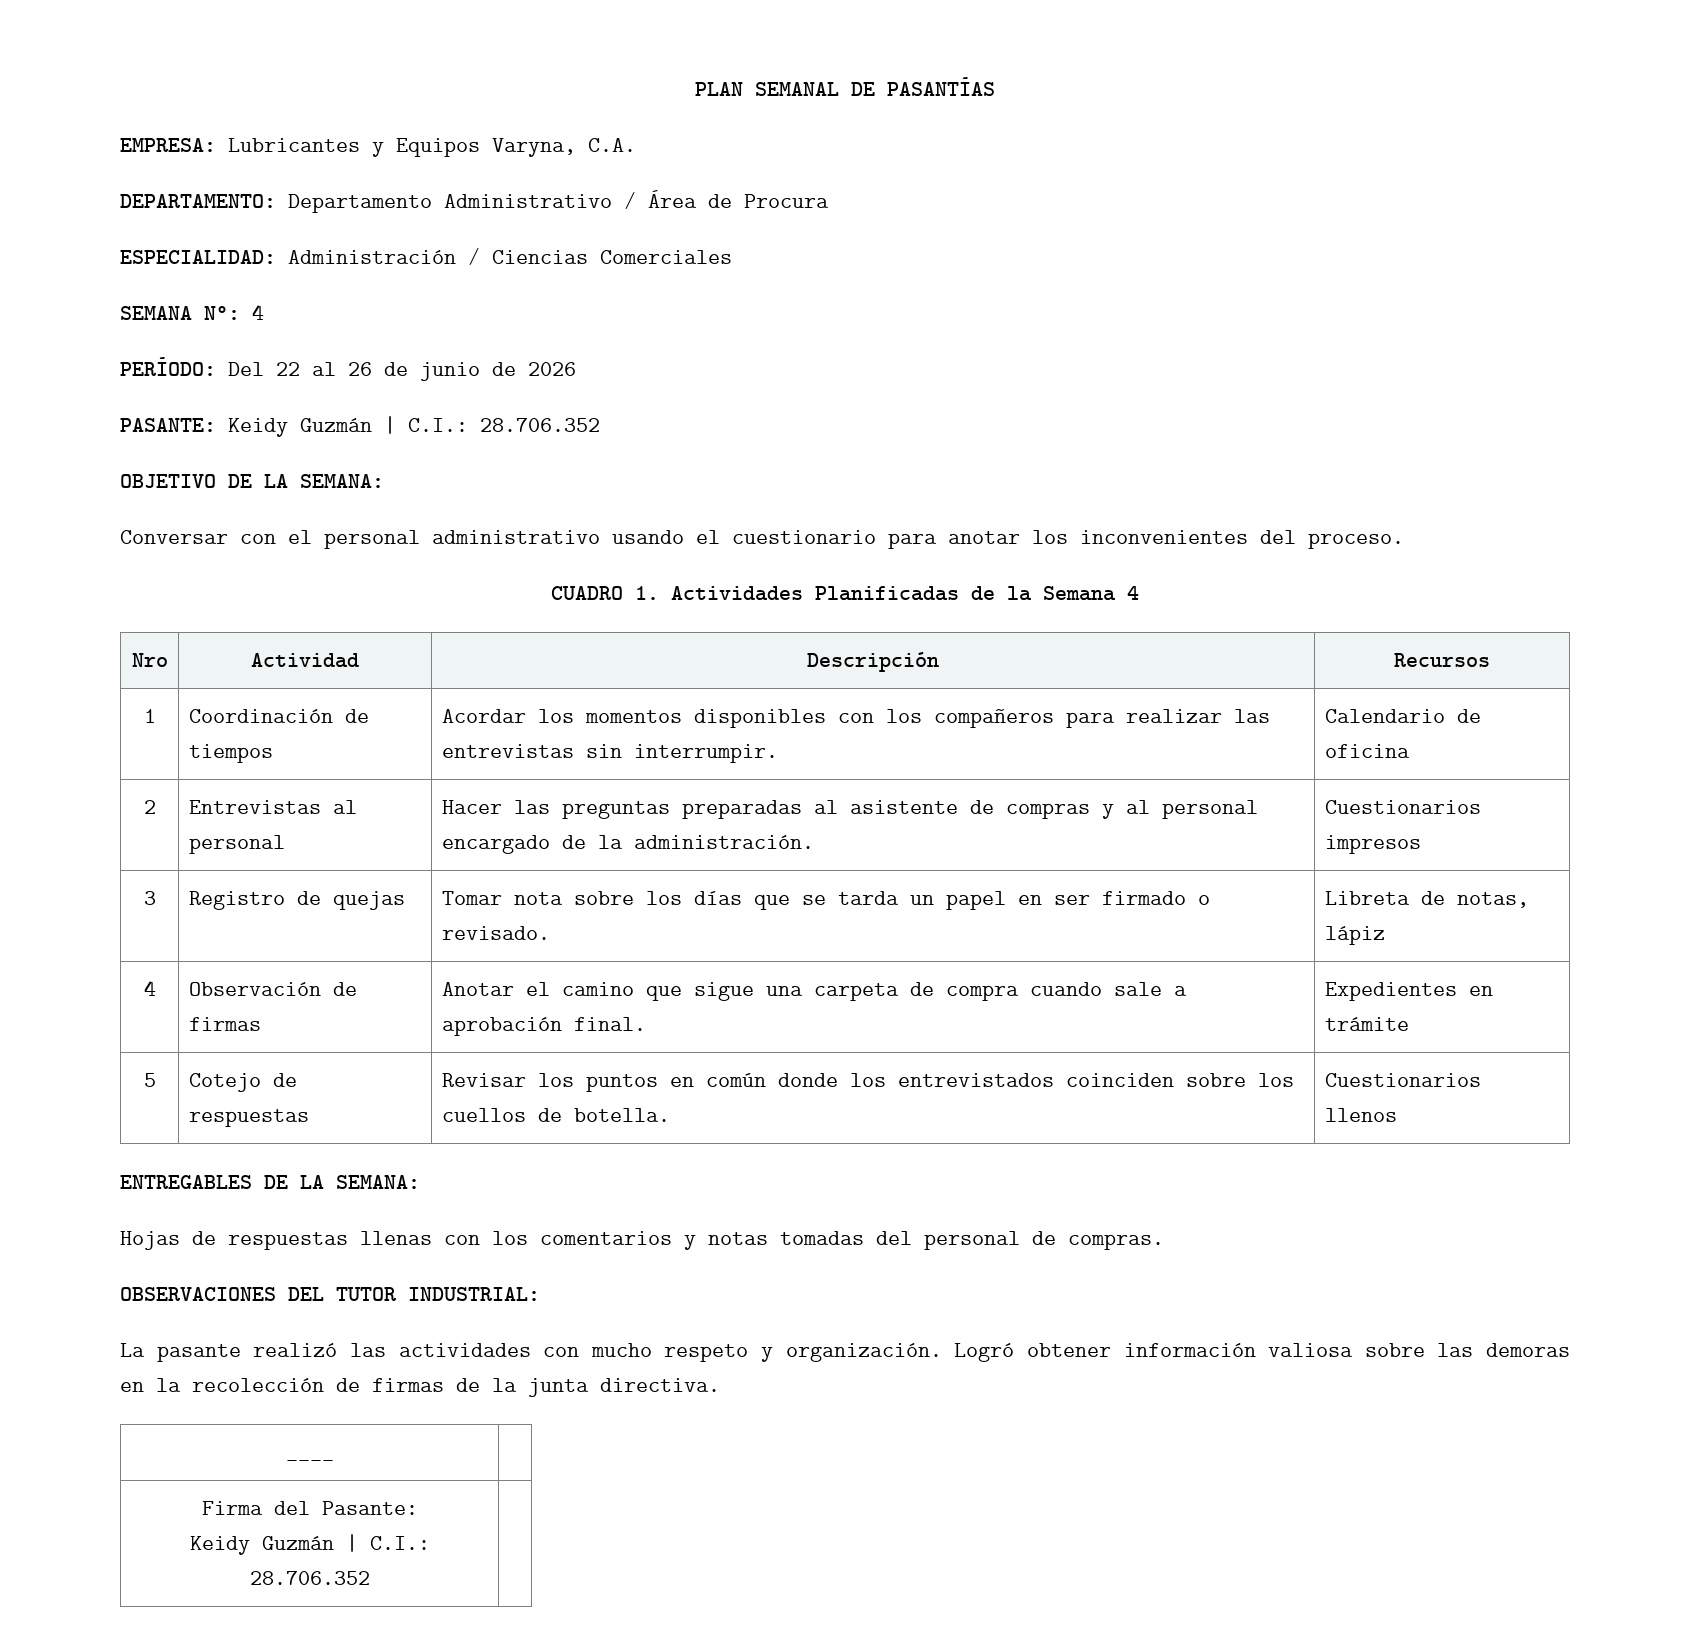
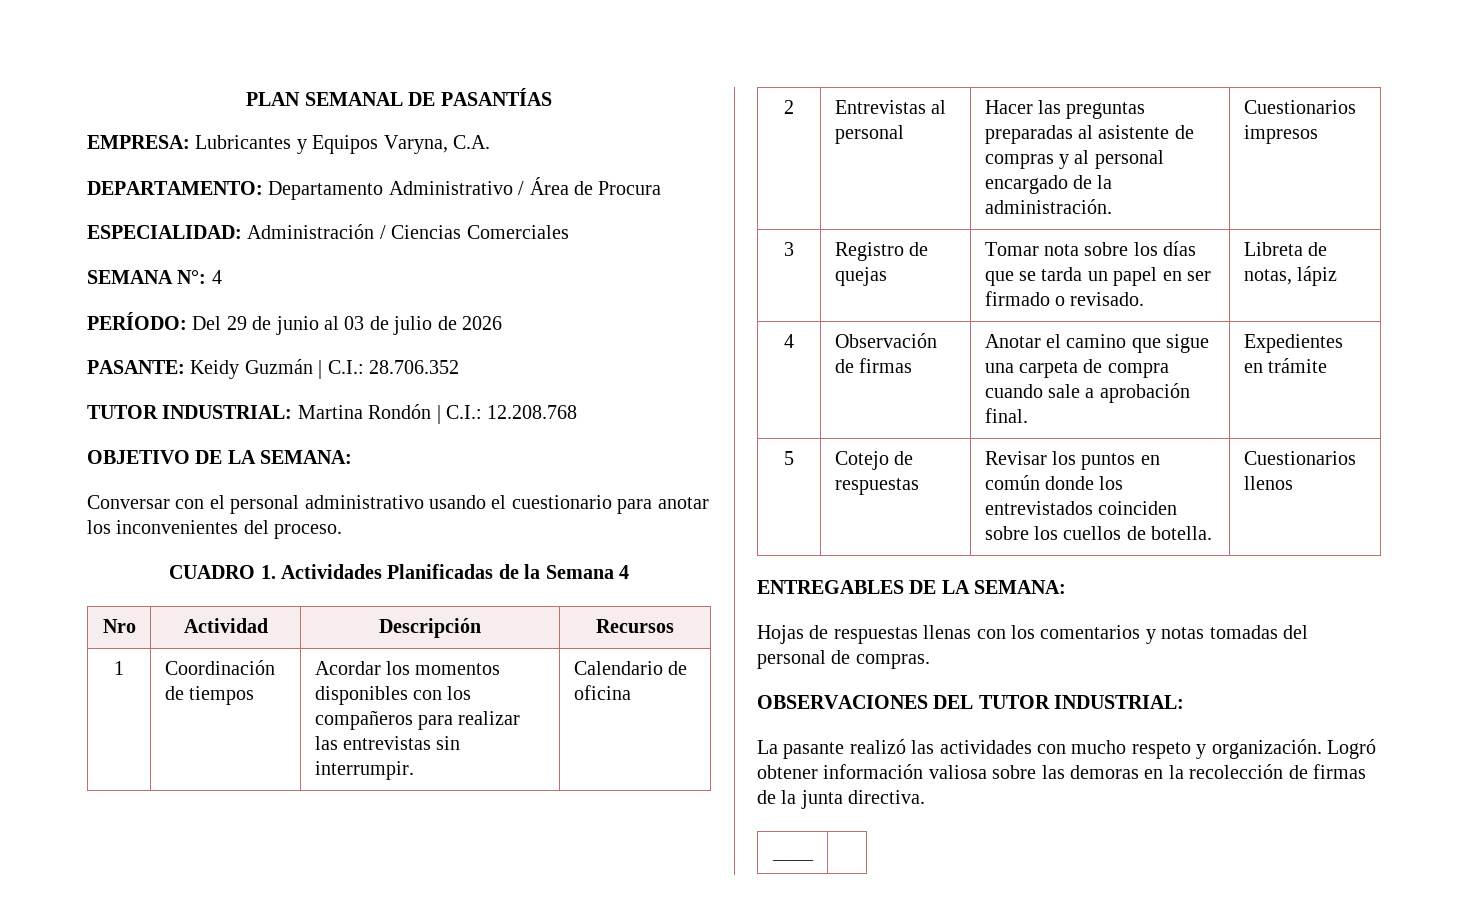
- PERÍODO: Del 22 al 26 de junio de 2026
+ PERÍODO: Del 29 de junio al 03 de julio de 2026
+ TUTOR INDUSTRIAL: Martina Rondón | C.I.: 12.208.768
- Firma del Pasante:
- Keidy Guzmán | C.I.: 28.706.352 |

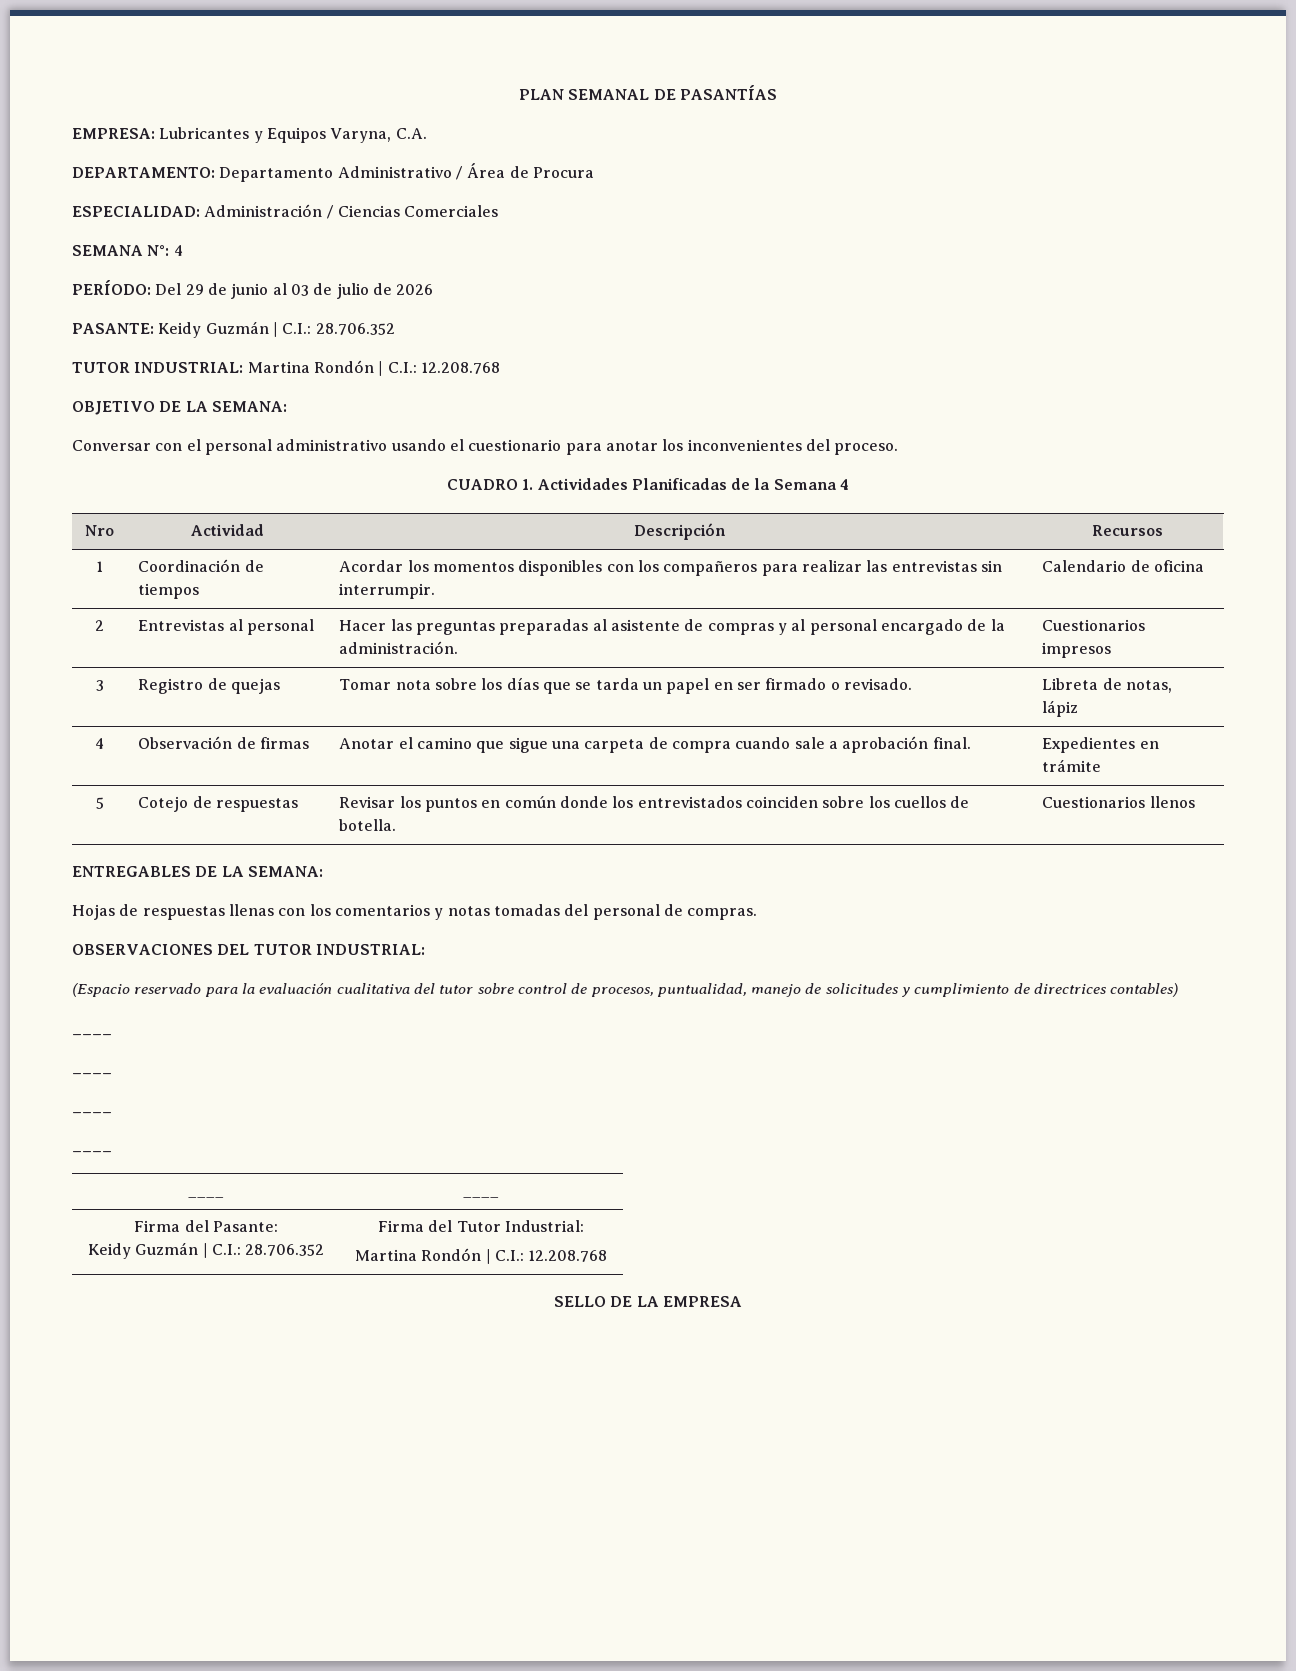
- La pasante realizó las actividades con mucho respeto y organización. Logró obtener información valiosa sobre las demoras en la recolección de firmas de la junta directiva.
- ____ |
+ (Espacio reservado para la evaluación cualitativa del tutor sobre control de procesos, puntualidad, manejo de solicitudes y cumplimiento de directrices contables)
+ ____
+ ____
+ ____
+ ____
+ ____ | ____
+ Firma del Pasante:
+ Keidy Guzmán | C.I.: 28.706.352 | Firma del Tutor Industrial:
+ Martina Rondón | C.I.: 12.208.768
+ SELLO DE LA EMPRESA

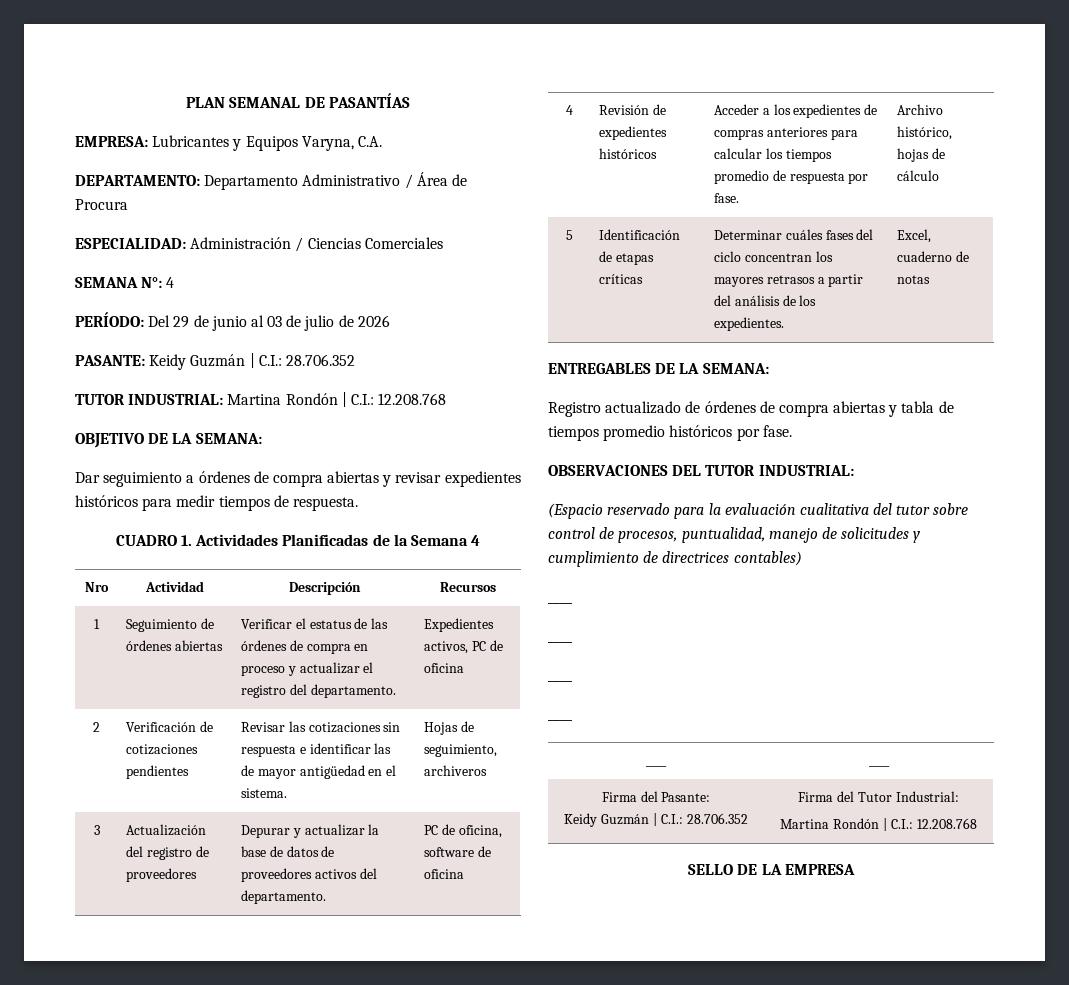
- Conversar con el personal administrativo usando el cuestionario para anotar los inconvenientes del proceso.
+ Dar seguimiento a órdenes de compra abiertas y revisar expedientes históricos para medir tiempos de respuesta.
- 1 | Coordinación de tiempos | Acordar los momentos disponibles con los compañeros para realizar las entrevistas sin interrumpir. | Calendario de oficina
- 2 | Entrevistas al personal | Hacer las preguntas preparadas al asistente de compras y al personal encargado de la administración. | Cuestionarios impresos
- 3 | Registro de quejas | Tomar nota sobre los días que se tarda un papel en ser firmado o revisado. | Libreta de notas, lápiz
- 4 | Observación de firmas | Anotar el camino que sigue una carpeta de compra cuando sale a aprobación final. | Expedientes en trámite
- 5 | Cotejo de respuestas | Revisar los puntos en común donde los entrevistados coinciden sobre los cuellos de botella. | Cuestionarios llenos
+ 1 | Seguimiento de órdenes abiertas | Verificar el estatus de las órdenes de compra en proceso y actualizar el registro del departamento. | Expedientes activos, PC de oficina
+ 2 | Verificación de cotizaciones pendientes | Revisar las cotizaciones sin respuesta e identificar las de mayor antigüedad en el sistema. | Hojas de seguimiento, archiveros
+ 3 | Actualización del registro de proveedores | Depurar y actualizar la base de datos de proveedores activos del departamento. | PC de oficina, software de oficina
+ 4 | Revisión de expedientes históricos | Acceder a los expedientes de compras anteriores para calcular los tiempos promedio de respuesta por fase. | Archivo histórico, hojas de cálculo
+ 5 | Identificación de etapas críticas | Determinar cuáles fases del ciclo concentran los mayores retrasos a partir del análisis de los expedientes. | Excel, cuaderno de notas
  ENTREGABLES DE LA SEMANA:
- Hojas de respuestas llenas con los comentarios y notas tomadas del personal de compras.
+ Registro actualizado de órdenes de compra abiertas y tabla de tiempos promedio históricos por fase.

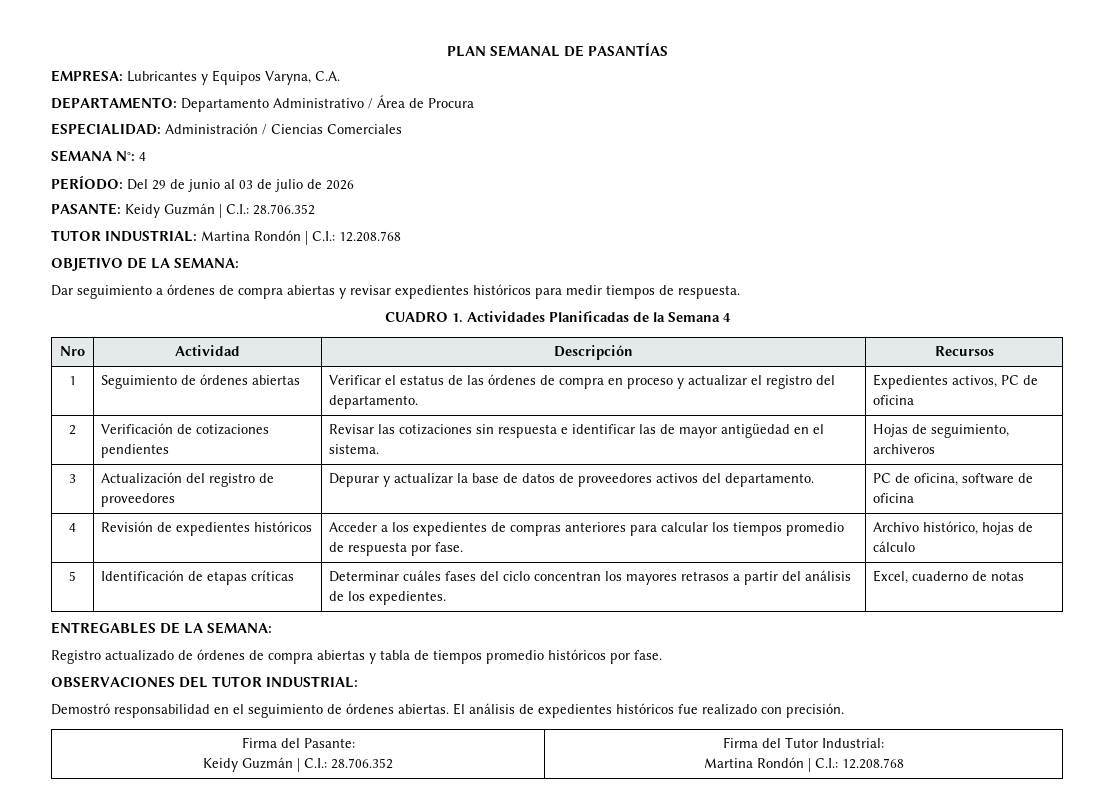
- (Espacio reservado para la evaluación cualitativa del tutor sobre control de procesos, puntualidad, manejo de solicitudes y cumplimiento de directrices contables)
- ____
- ____
- ____
- ____
- ____ | ____
+ Demostró responsabilidad en el seguimiento de órdenes abiertas. El análisis de expedientes históricos fue realizado con precisión.
- SELLO DE LA EMPRESA

